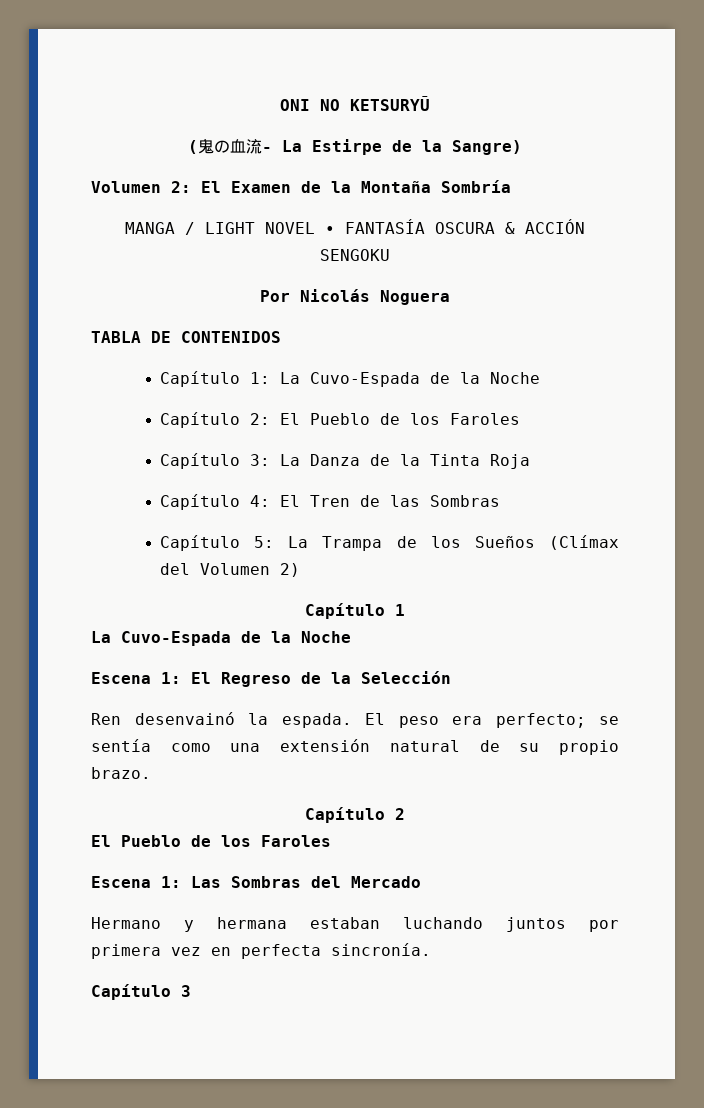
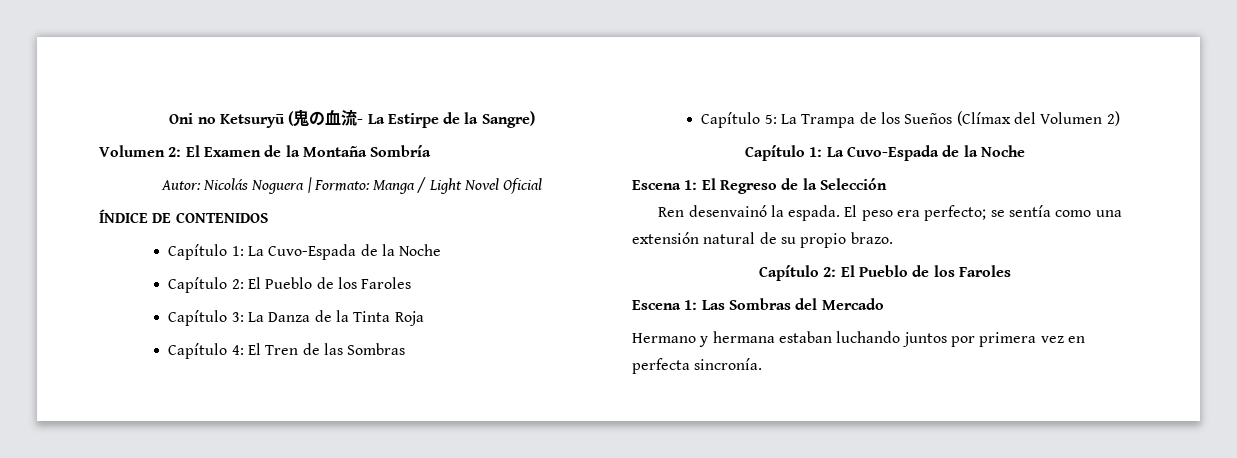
- ONI NO KETSURYŪ
- (鬼の血流- La Estirpe de la Sangre)
+ Oni no Ketsuryū (鬼の血流- La Estirpe de la Sangre)
- MANGA / LIGHT NOVEL • FANTASÍA OSCURA & ACCIÓN SENGOKU
- Por Nicolás Noguera
- TABLA DE CONTENIDOS
+ Autor: Nicolás Noguera | Formato: Manga / Light Novel Oficial
+ ÍNDICE DE CONTENIDOS
  Capítulo 5: La Trampa de los Sueños (Clímax del Volumen 2)
- Capítulo 1
- La Cuvo-Espada de la Noche
+ Capítulo 1: La Cuvo-Espada de la Noche
  El peso era perfecto; se sentía como una extensión natural de su propio brazo.
- Capítulo 2
- El Pueblo de los Faroles
+ Capítulo 2: El Pueblo de los Faroles
- Capítulo 3

